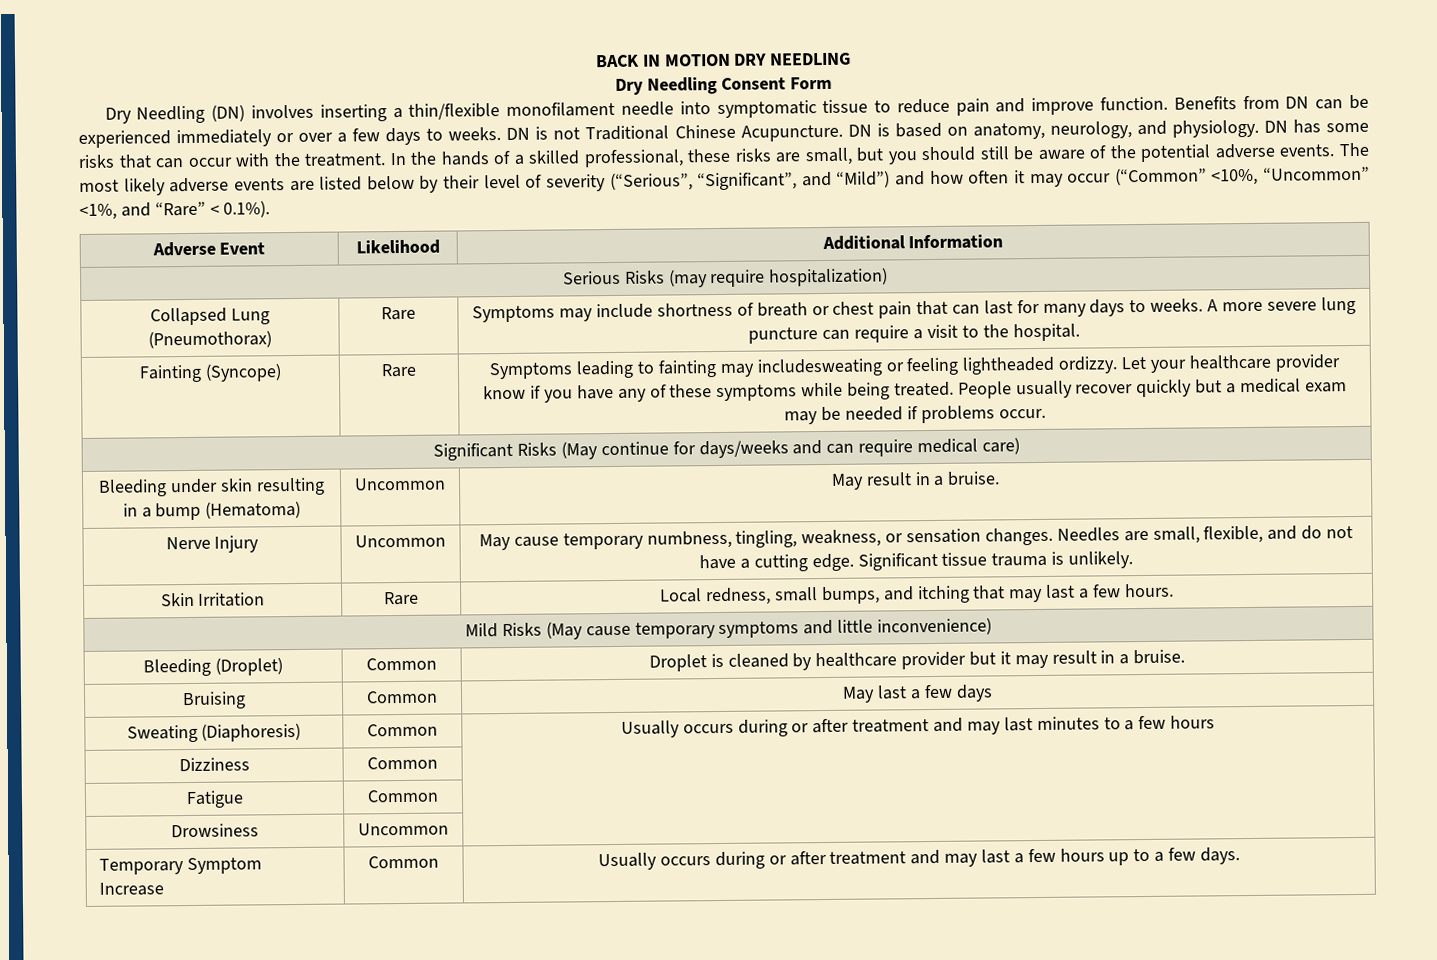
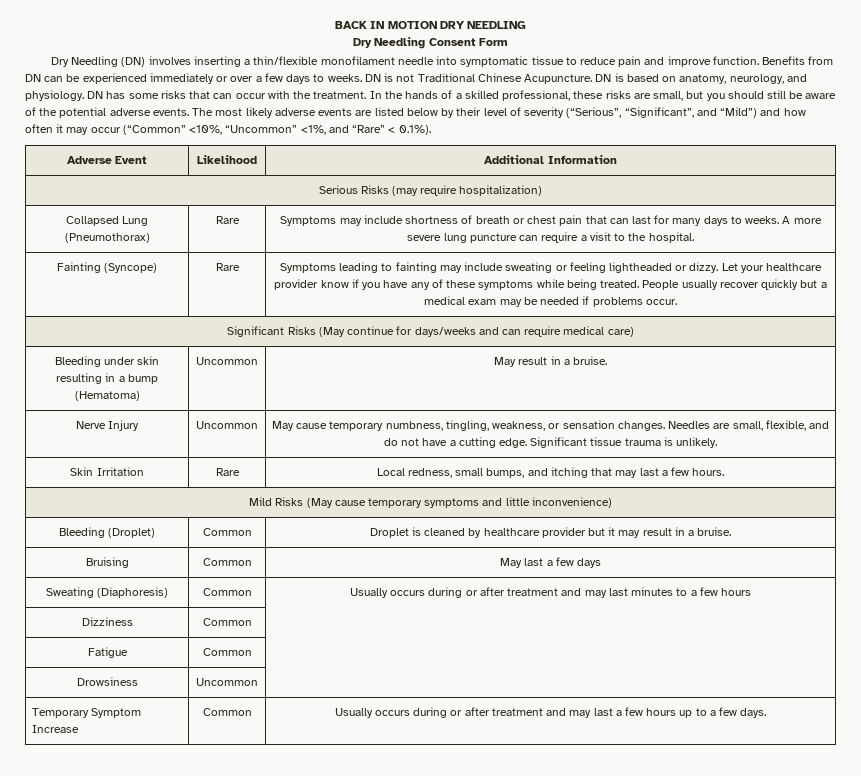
- Symptoms leading to fainting may includesweating or feeling lightheaded ordizzy.
+ Symptoms leading to fainting may include sweating or feeling lightheaded or dizzy.

